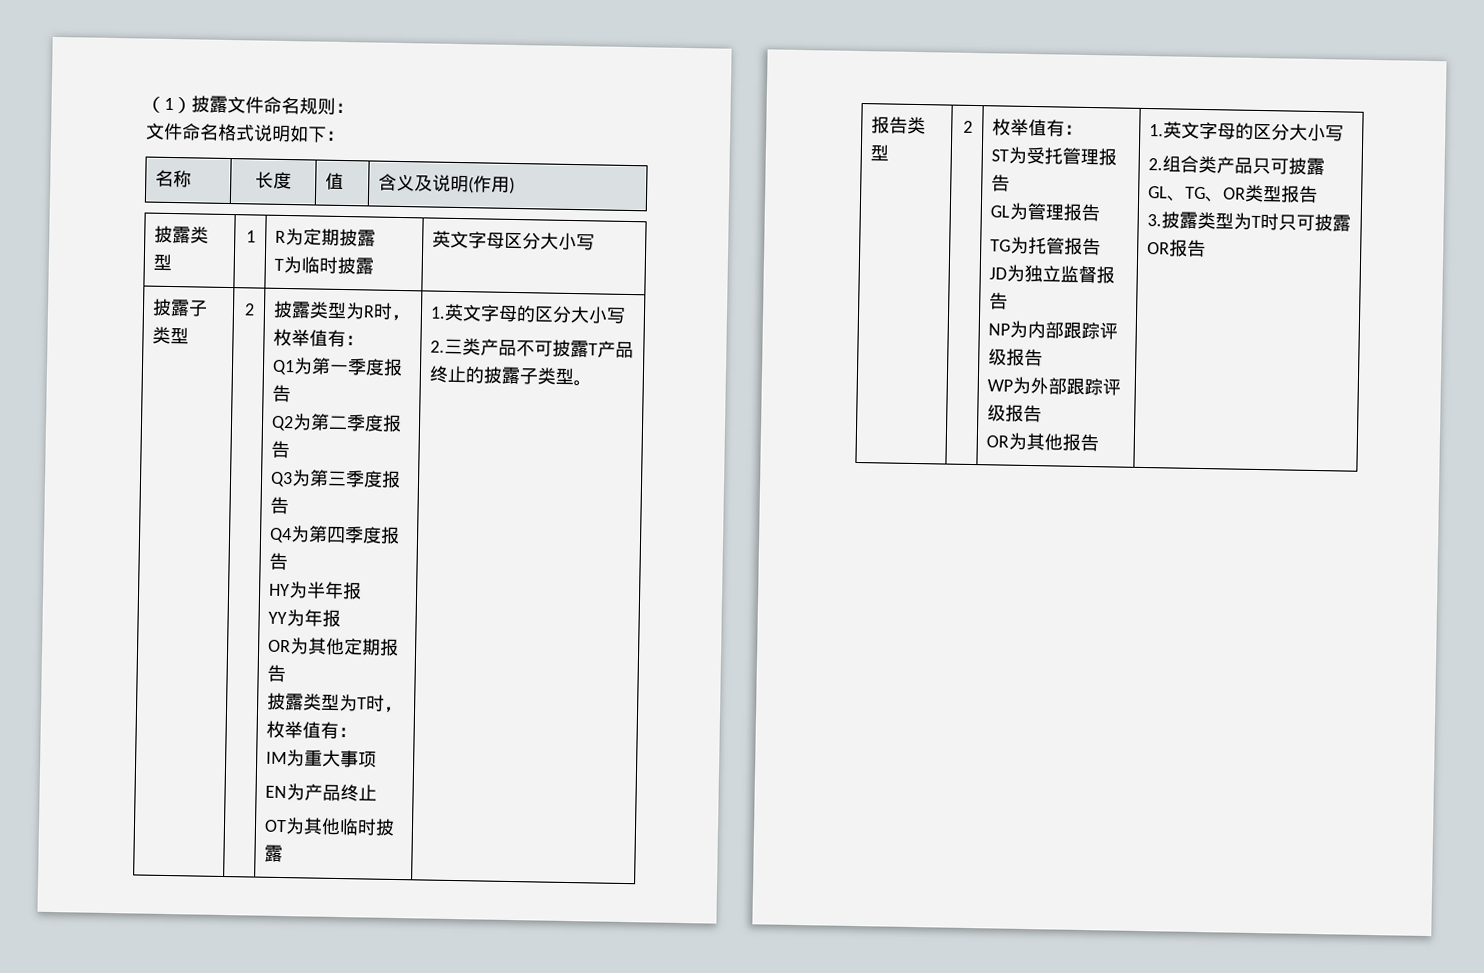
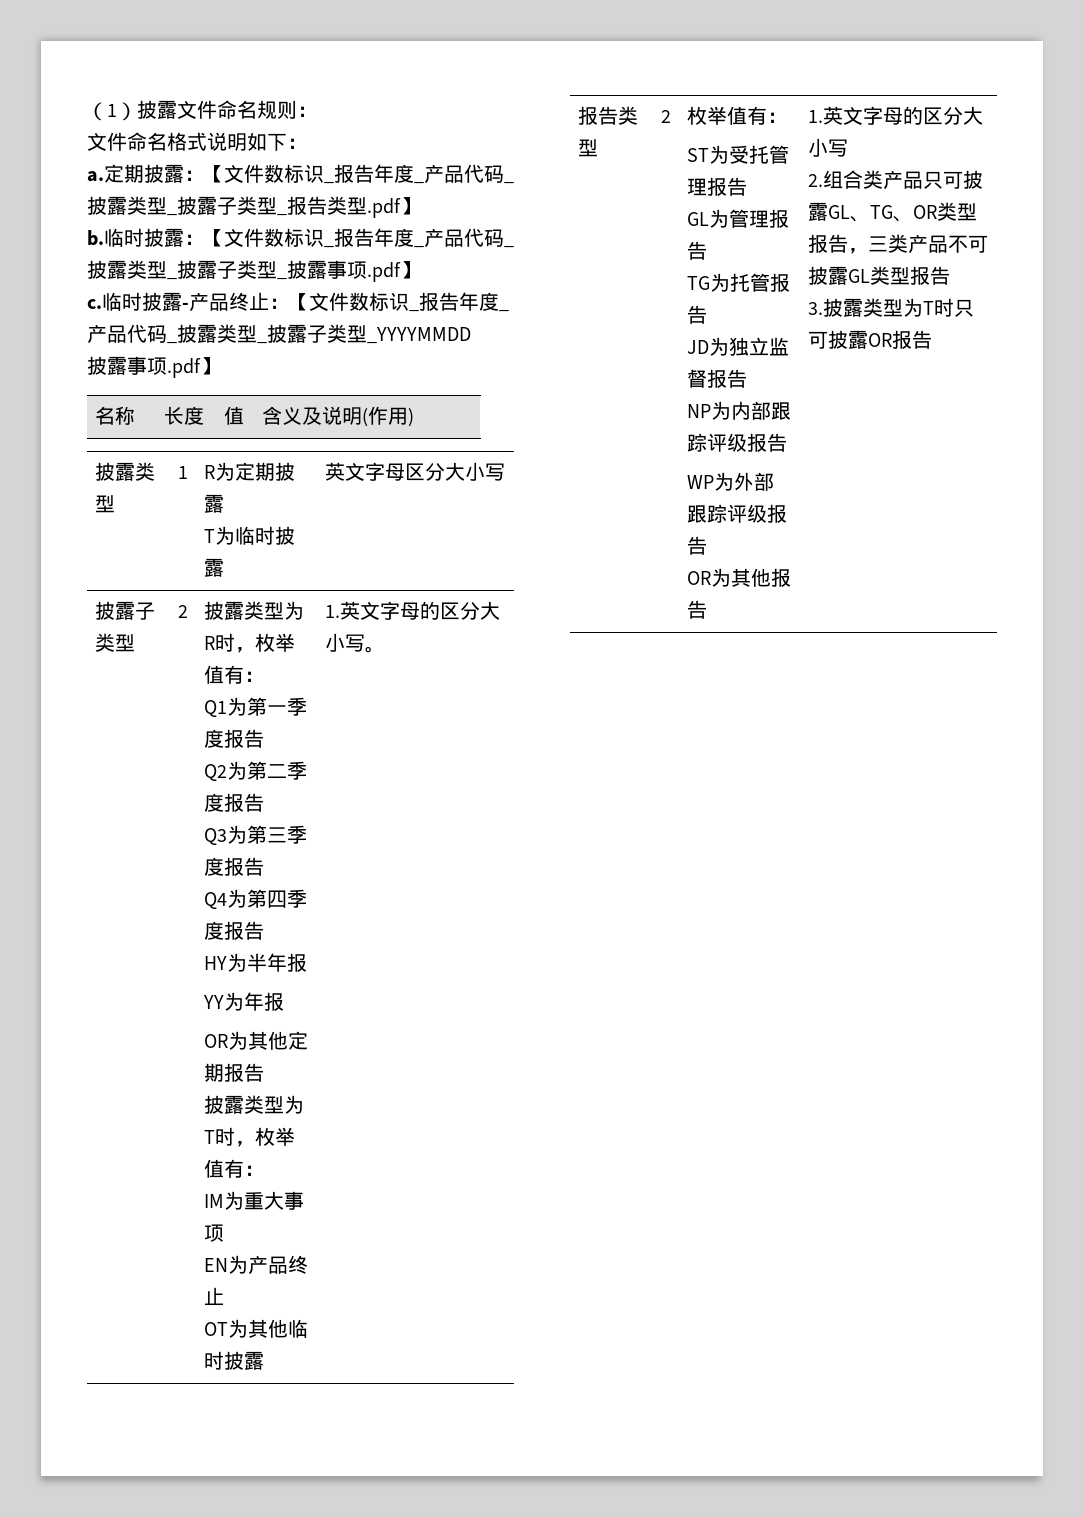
+ a.定期披露：【文件数标识_报告年度_产品代码_披露类型_披露子类型_报告类型.pdf】
+ b.临时披露：【文件数标识_报告年度_产品代码_披露类型_披露子类型_披露事项.pdf】
+ c.临时披露-产品终止：【文件数标识_报告年度_产品代码_披露类型_披露子类型_YYYYMMDD
+ 披露事项.pdf】
- OT为其他临时披露 | 1.英文字母的区分大小写
- 2.三类产品不可披露T产品终止的披露子类型。
+ OT为其他临时披露 | 1.英文字母的区分大小写。
- 2.组合类产品只可披露GL、TG、OR类型报告
+ 2.组合类产品只可披露GL、TG、OR类型报告，三类产品不可披露GL类型报告

